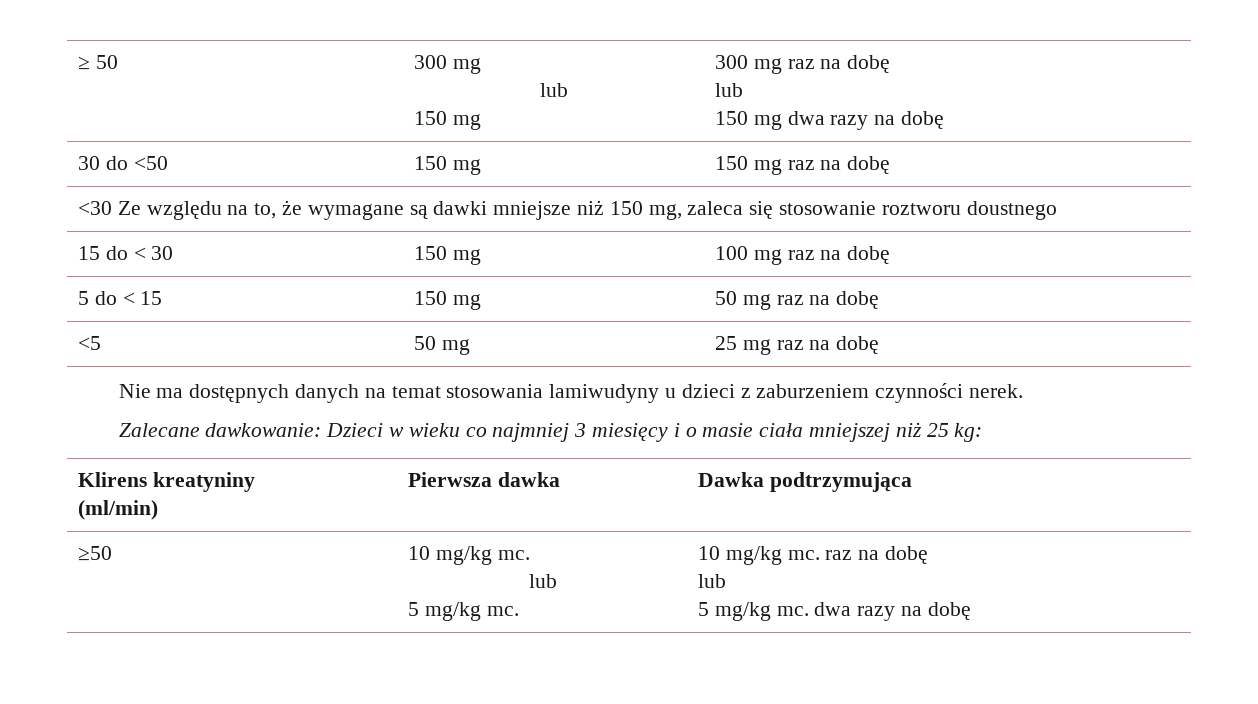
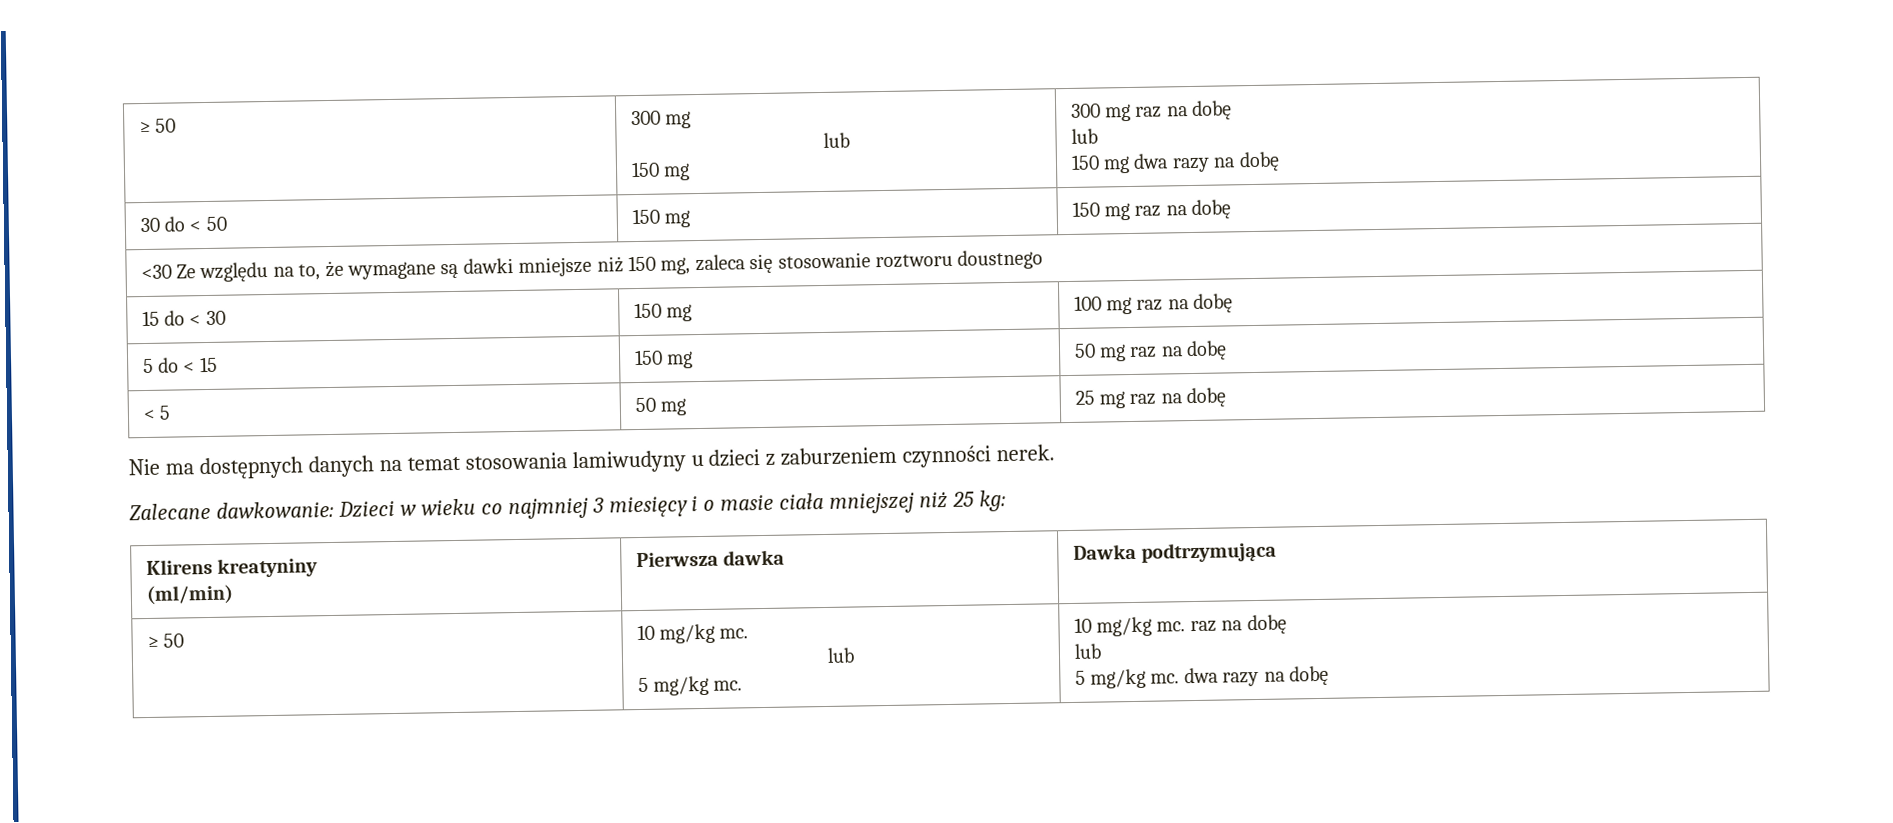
- 30 do <50 | 150 mg | 150 mg raz na dobę
+ 30 do < 50 | 150 mg | 150 mg raz na dobę
- <5 | 50 mg | 25 mg raz na dobę
+ < 5 | 50 mg | 25 mg raz na dobę
- ≥50 | 10 mg/kg mc.
+ ≥ 50 | 10 mg/kg mc.

